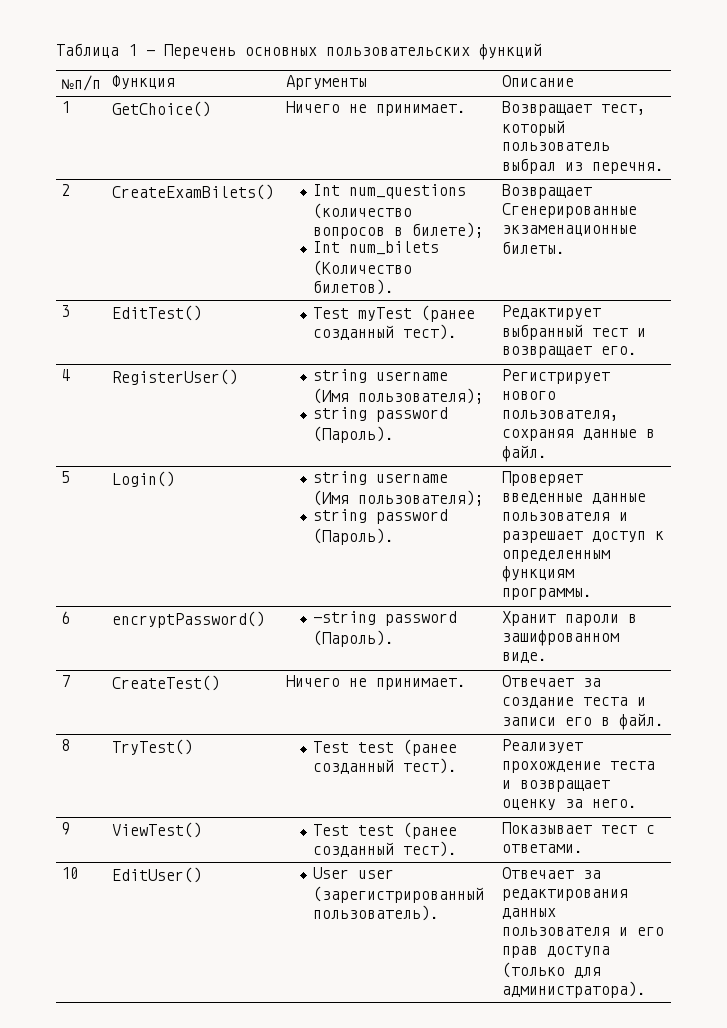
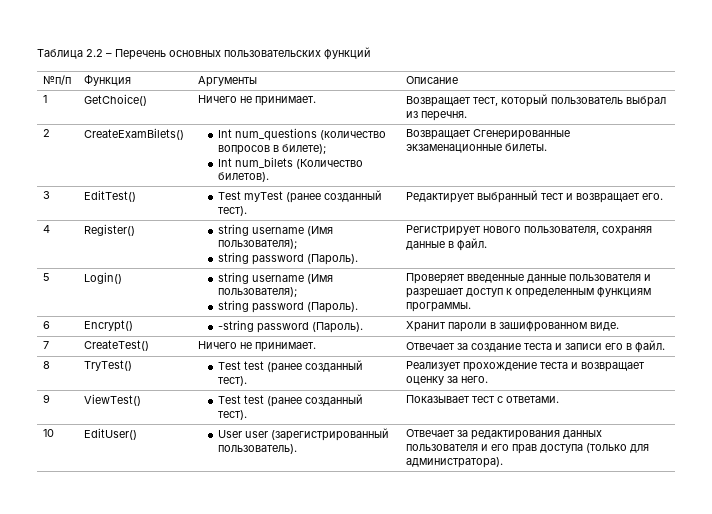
- Таблица 1 — Перечень основных пользовательских функций
+ Таблица 2.2 – Перечень основных пользовательских функций
- 4 | RegisterUser() | string username (Имя пользователя);
+ 4 | Register() | string username (Имя пользователя);
- 6 | encryptPassword() | -string password (Пароль). | Хранит пароли в зашифрованном виде.
+ 6 | Encrypt() | -string password (Пароль). | Хранит пароли в зашифрованном виде.

